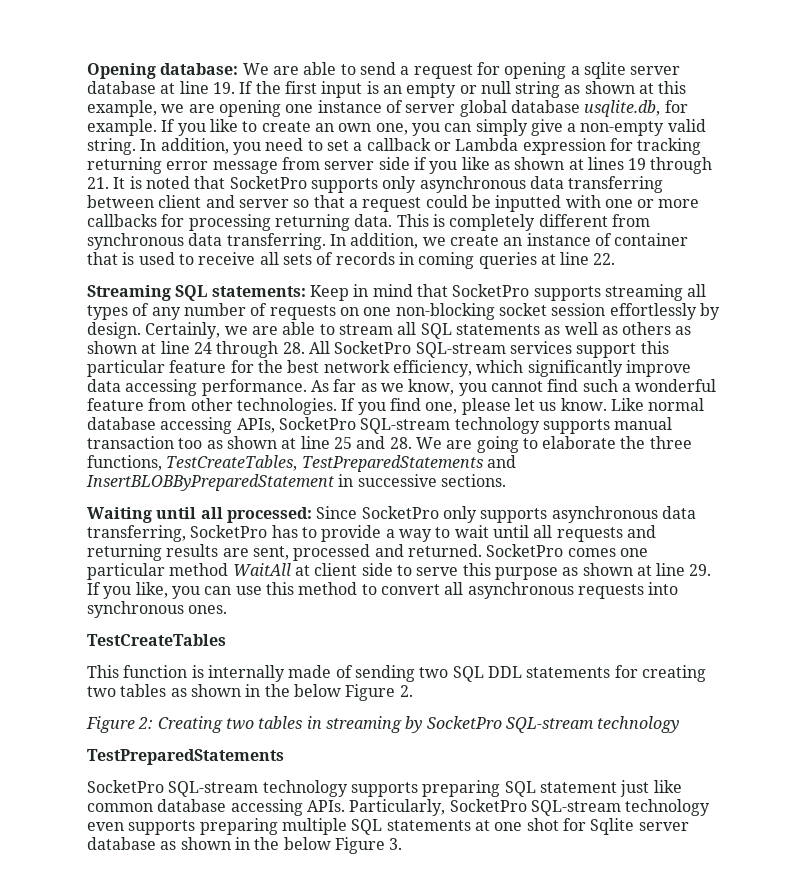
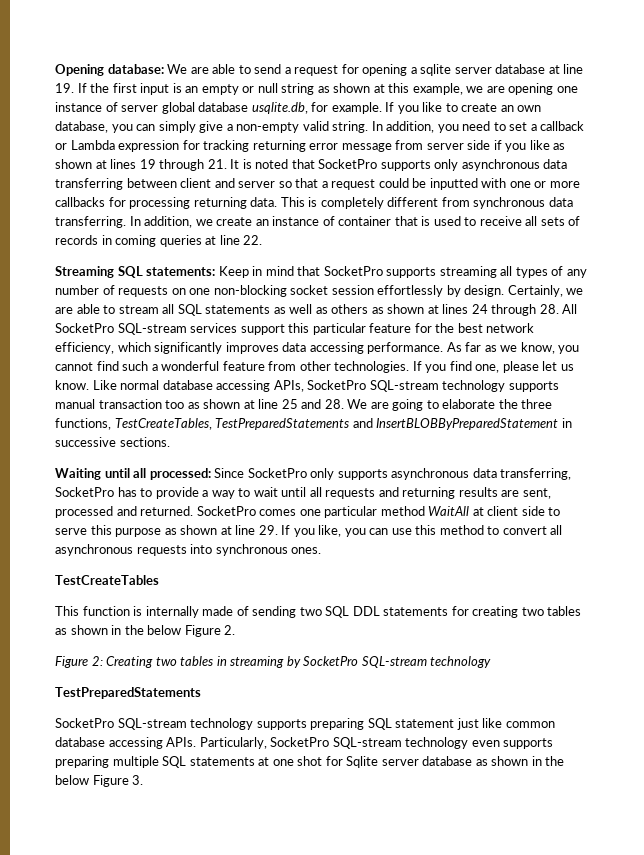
- If you like to create an own one, you can simply give a non-empty valid string.
+ If you like to create an own database, you can simply give a non-empty valid string.
- Certainly, we are able to stream all SQL statements as well as others as shown at line 24 through 28. All SocketPro SQL-stream services support this particular feature for the best network efficiency, which significantly improve data accessing performance.
+ Certainly, we are able to stream all SQL statements as well as others as shown at lines 24 through 28. All SocketPro SQL-stream services support this particular feature for the best network efficiency, which significantly improves data accessing performance.

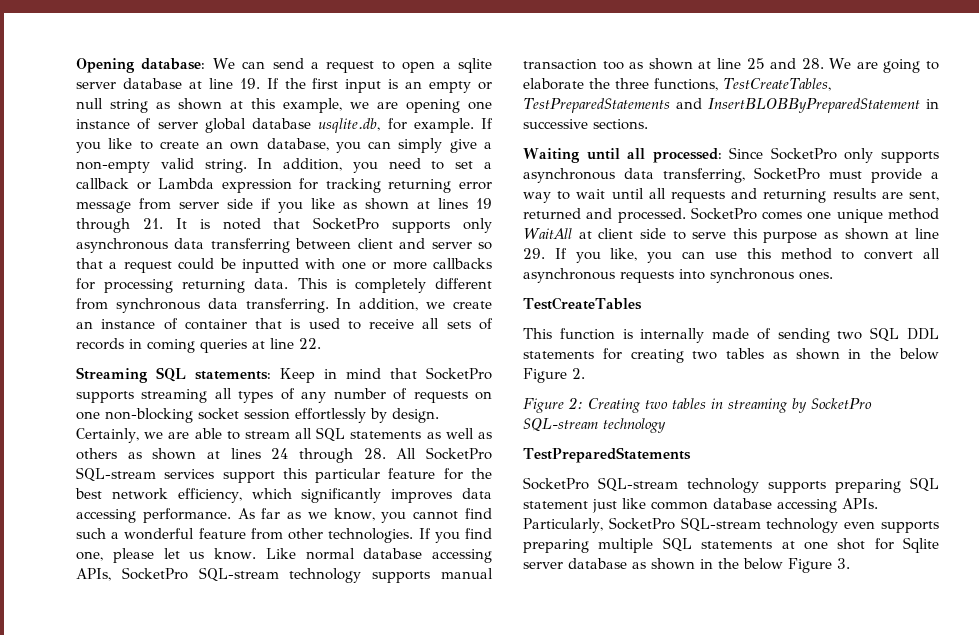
- Opening database: We are able to send a request for opening a sqlite server database at line 19. If the first input is an empty or null string as shown at this example, we are opening one instance of server global database usqlite.db, for example.
+ Opening database: We can send a request to open a sqlite server database at line 19. If the first input is an empty or null string as shown at this example, we are opening one instance of server global database usqlite.db, for example.
- Waiting until all processed: Since SocketPro only supports asynchronous data transferring, SocketPro has to provide a way to wait until all requests and returning results are sent, processed and returned.
+ Waiting until all processed: Since SocketPro only supports asynchronous data transferring, SocketPro must provide a way to wait until all requests and returning results are sent, returned and processed.
- SocketPro comes one particular method WaitAll at client side to serve this purpose as shown at line 29. If you like, you can use this method to convert all asynchronous requests into synchronous ones.
+ SocketPro comes one unique method WaitAll at client side to serve this purpose as shown at line 29. If you like, you can use this method to convert all asynchronous requests into synchronous ones.

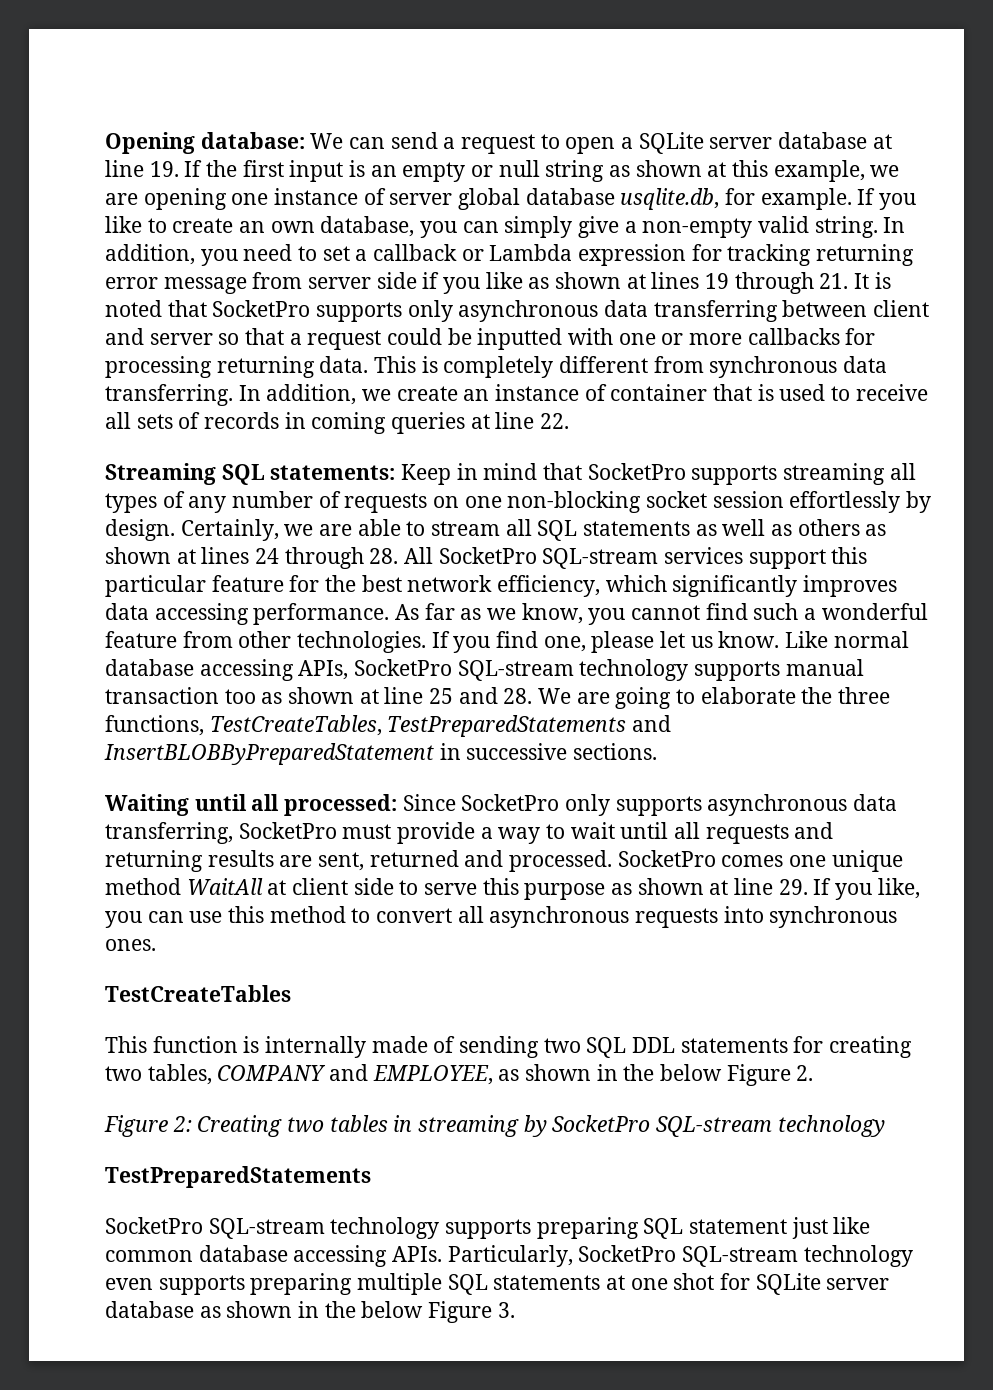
- Opening database: We can send a request to open a sqlite server database at line 19. If the first input is an empty or null string as shown at this example, we are opening one instance of server global database usqlite.db, for example.
+ Opening database: We can send a request to open a SQLite server database at line 19. If the first input is an empty or null string as shown at this example, we are opening one instance of server global database usqlite.db, for example.
- This function is internally made of sending two SQL DDL statements for creating two tables as shown in the below Figure 2.
+ This function is internally made of sending two SQL DDL statements for creating two tables, COMPANY and EMPLOYEE, as shown in the below Figure 2.
- Particularly, SocketPro SQL-stream technology even supports preparing multiple SQL statements at one shot for Sqlite server database as shown in the below Figure 3.
+ Particularly, SocketPro SQL-stream technology even supports preparing multiple SQL statements at one shot for SQLite server database as shown in the below Figure 3.

